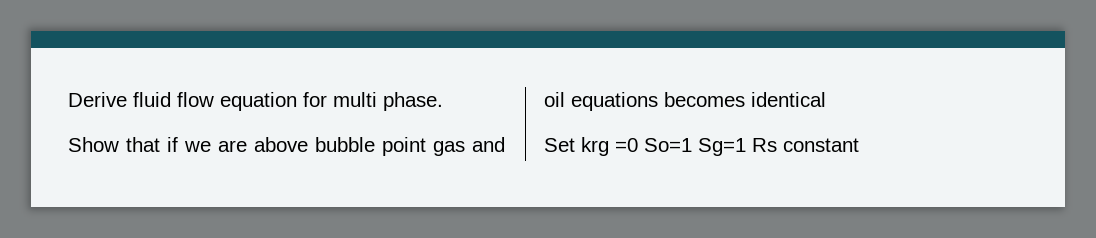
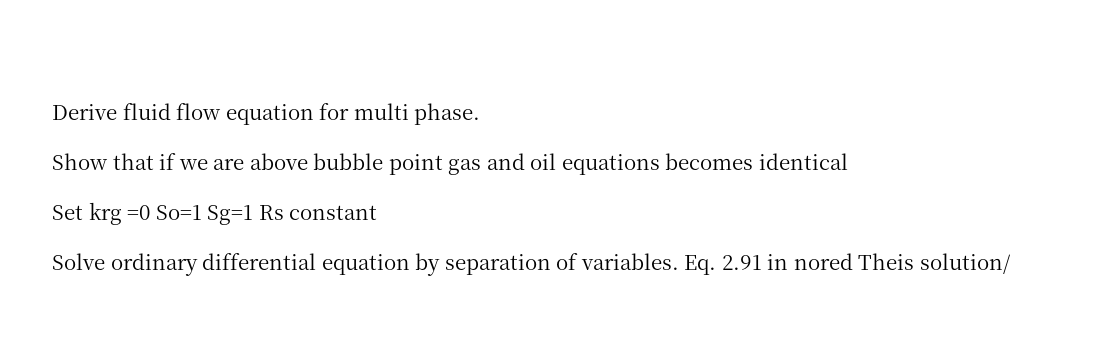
+ Solve ordinary differential equation by separation of variables. Eq. 2.91 in nored Theis solution/

